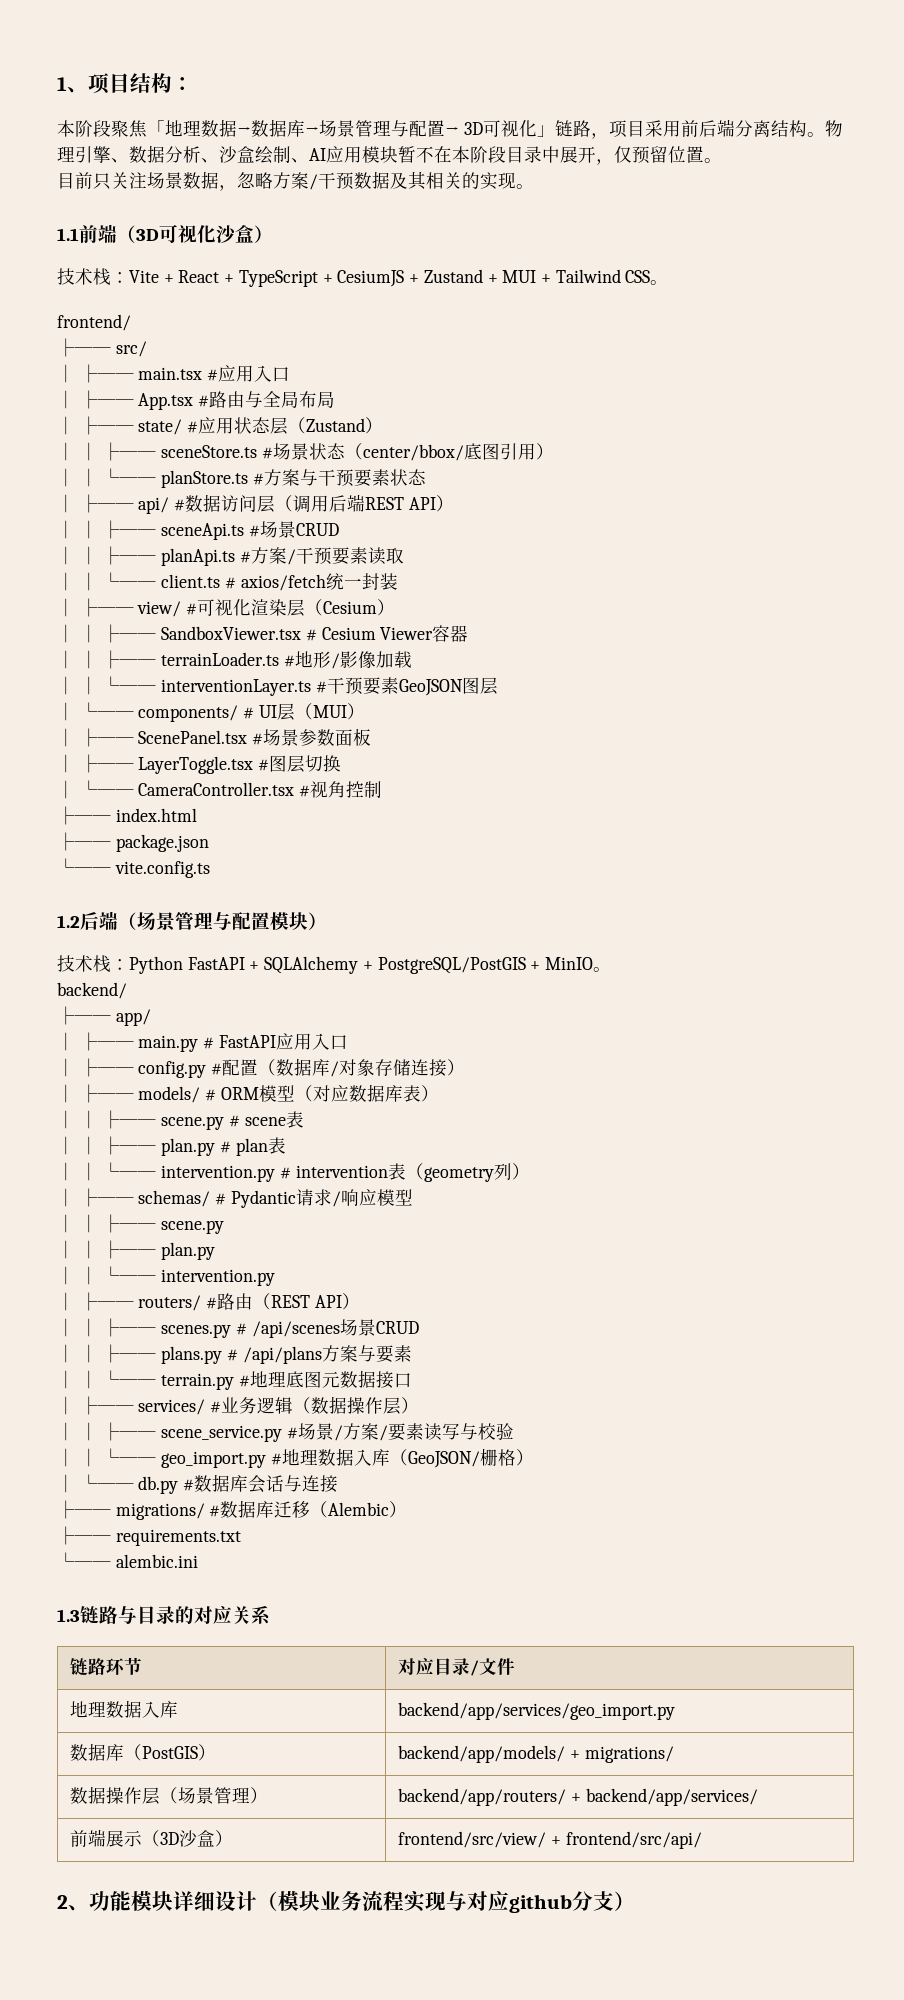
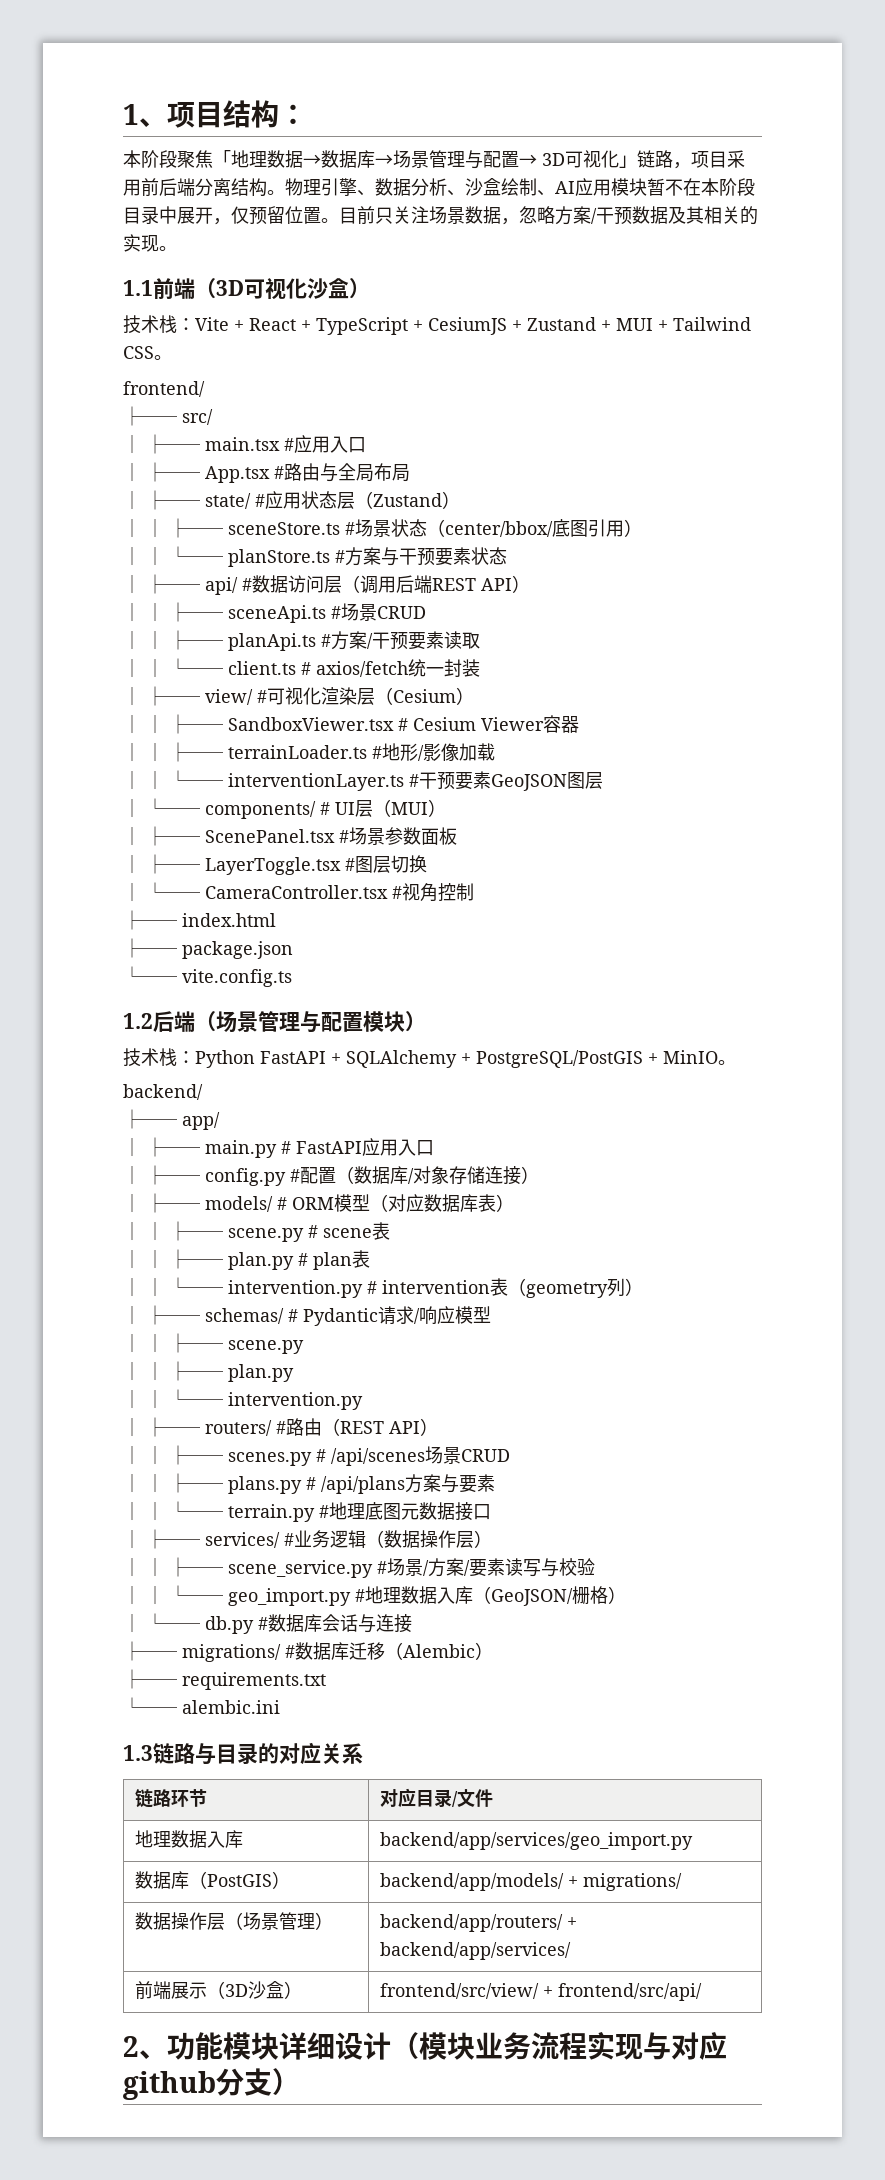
- 物理引擎、数据分析、沙盒绘制、AI应用模块暂不在本阶段目录中展开，仅预留位置。
- 目前只关注场景数据，忽略方案/干预数据及其相关的实现。
+ 物理引擎、数据分析、沙盒绘制、AI应用模块暂不在本阶段目录中展开，仅预留位置。目前只关注场景数据，忽略方案/干预数据及其相关的实现。

